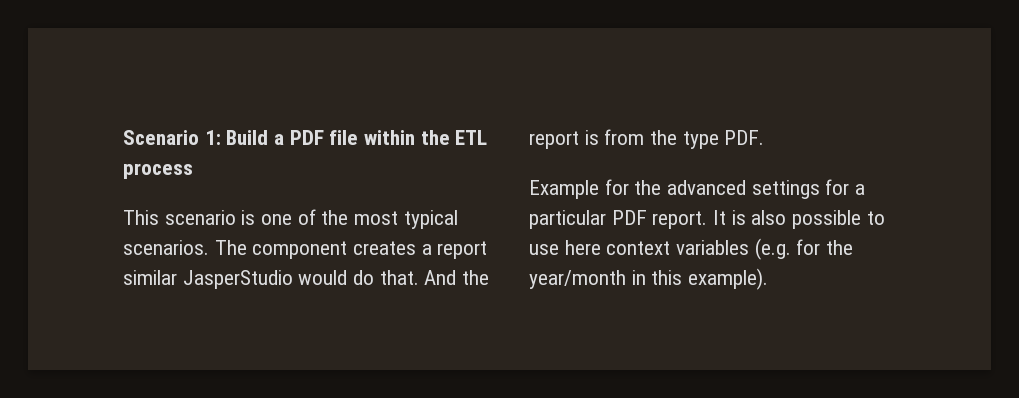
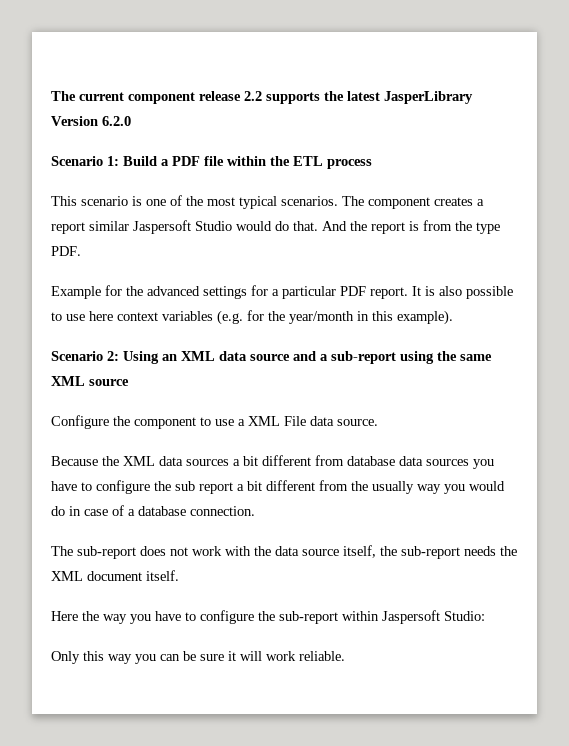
+ The current component release 2.2 supports the latest JasperLibrary Version 6.2.0
- The component creates a report similar JasperStudio would do that.
+ The component creates a report similar Jaspersoft Studio would do that.
+ Scenario 2: Using an XML data source and a sub-report using the same XML source
+ Configure the component to use a XML File data source.
+ Because the XML data sources a bit different from database data sources you have to configure the sub report a bit different from the usually way you would do in case of a database connection.
+ The sub-report does not work with the data source itself, the sub-report needs the XML document itself.
+ Here the way you have to configure the sub-report within Jaspersoft Studio:
+ Only this way you can be sure it will work reliable.

